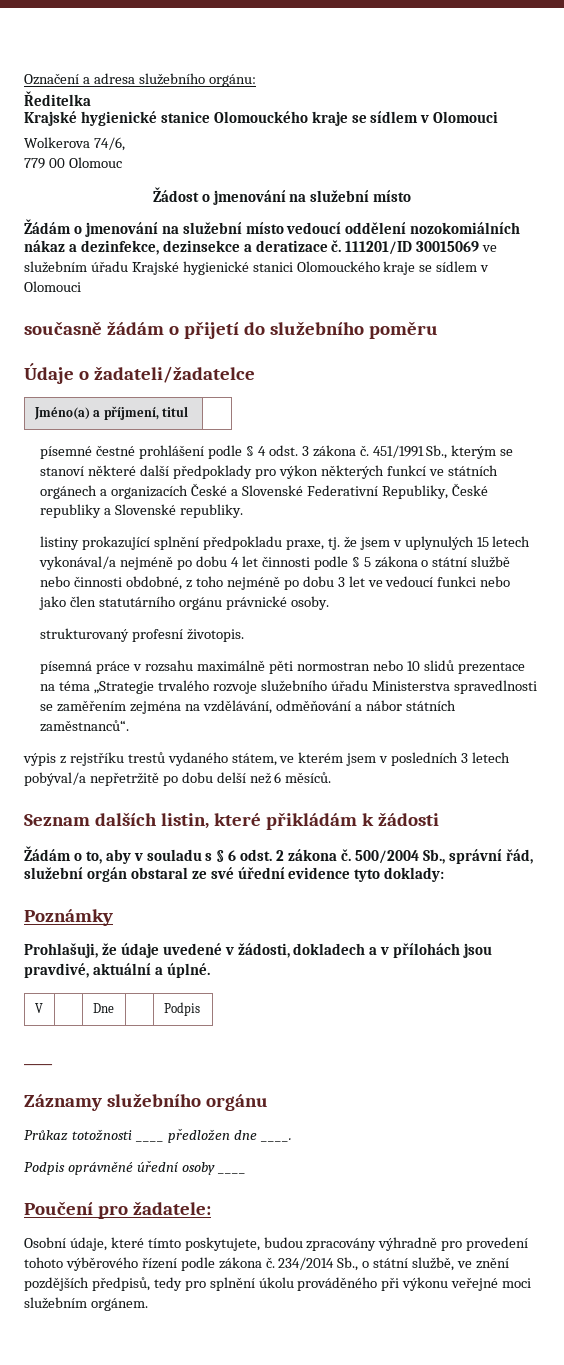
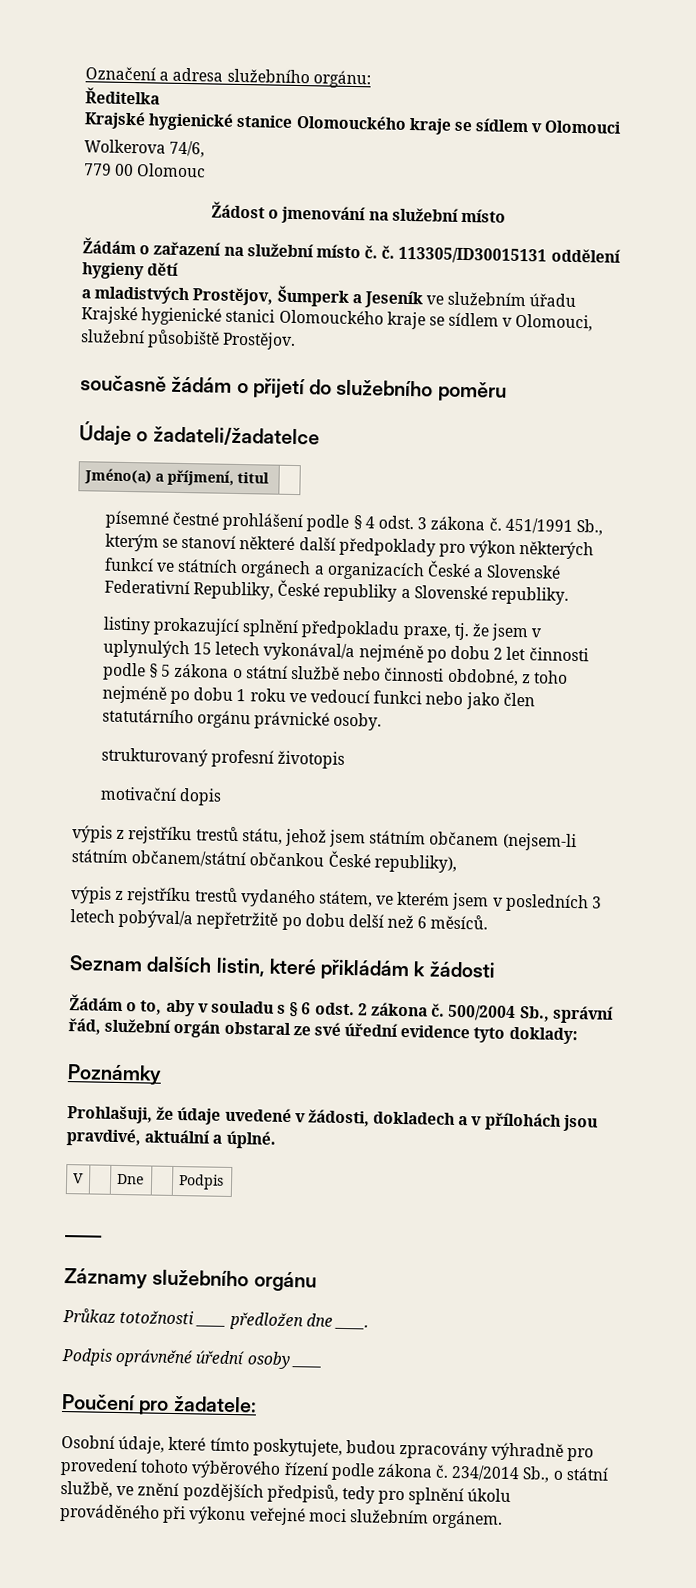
- Žádám o jmenování na služební místo vedoucí oddělení nozokomiálních nákaz a dezinfekce, dezinsekce a deratizace č. 111201/ID 30015069 ve služebním úřadu Krajské hygienické stanici Olomouckého kraje se sídlem v Olomouci
+ Žádám o zařazení na služební místo č. č. 113305/ID30015131 oddělení hygieny dětí
+ a mladistvých Prostějov, Šumperk a Jeseník ve služebním úřadu Krajské hygienické stanici Olomouckého kraje se sídlem v Olomouci, služební působiště Prostějov.
- listiny prokazující splnění předpokladu praxe, tj. že jsem v uplynulých 15 letech vykonával/a nejméně po dobu 4 let činnosti podle § 5 zákona o státní službě nebo činnosti obdobné, z toho nejméně po dobu 3 let ve vedoucí funkci nebo jako člen statutárního orgánu právnické osoby.
+ listiny prokazující splnění předpokladu praxe, tj. že jsem v uplynulých 15 letech vykonával/a nejméně po dobu 2 let činnosti podle § 5 zákona o státní službě nebo činnosti obdobné, z toho nejméně po dobu 1 roku ve vedoucí funkci nebo jako člen statutárního orgánu právnické osoby.
- strukturovaný profesní životopis.
- písemná práce v rozsahu maximálně pěti normostran nebo 10 slidů prezentace na téma „Strategie trvalého rozvoje služebního úřadu Ministerstva spravedlnosti se zaměřením zejména na vzdělávání, odměňování a nábor státních zaměstnanců“.
+ strukturovaný profesní životopis
+ motivační dopis
+ výpis z rejstříku trestů státu, jehož jsem státním občanem (nejsem-li státním občanem/státní občankou České republiky),

